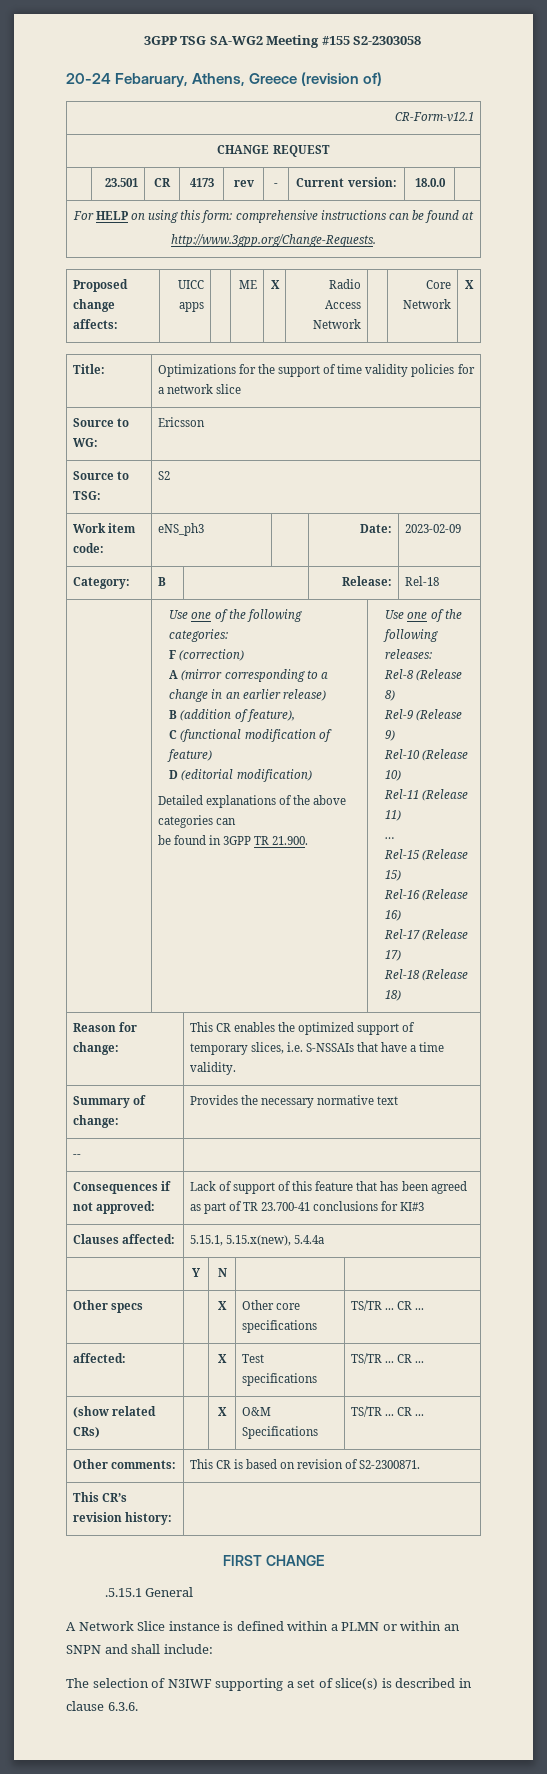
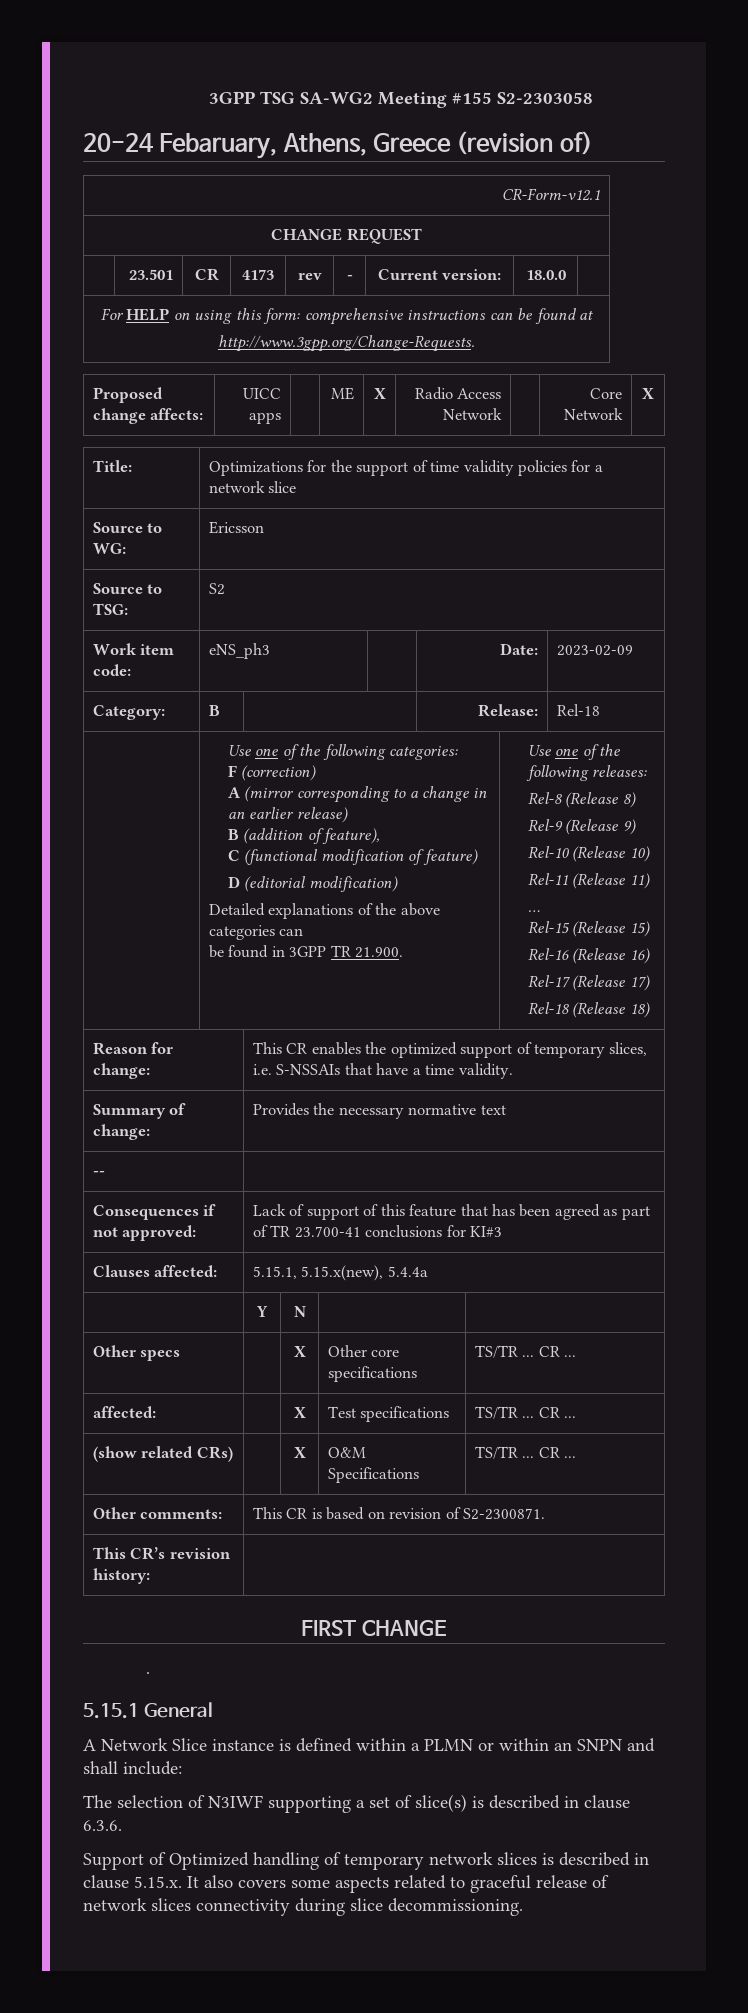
- .5.15.1 General
+ .
+ 5.15.1 General
+ Support of Optimized handling of temporary network slices is described in clause 5.15.x. It also covers some aspects related to graceful release of network slices connectivity during slice decommissioning.

